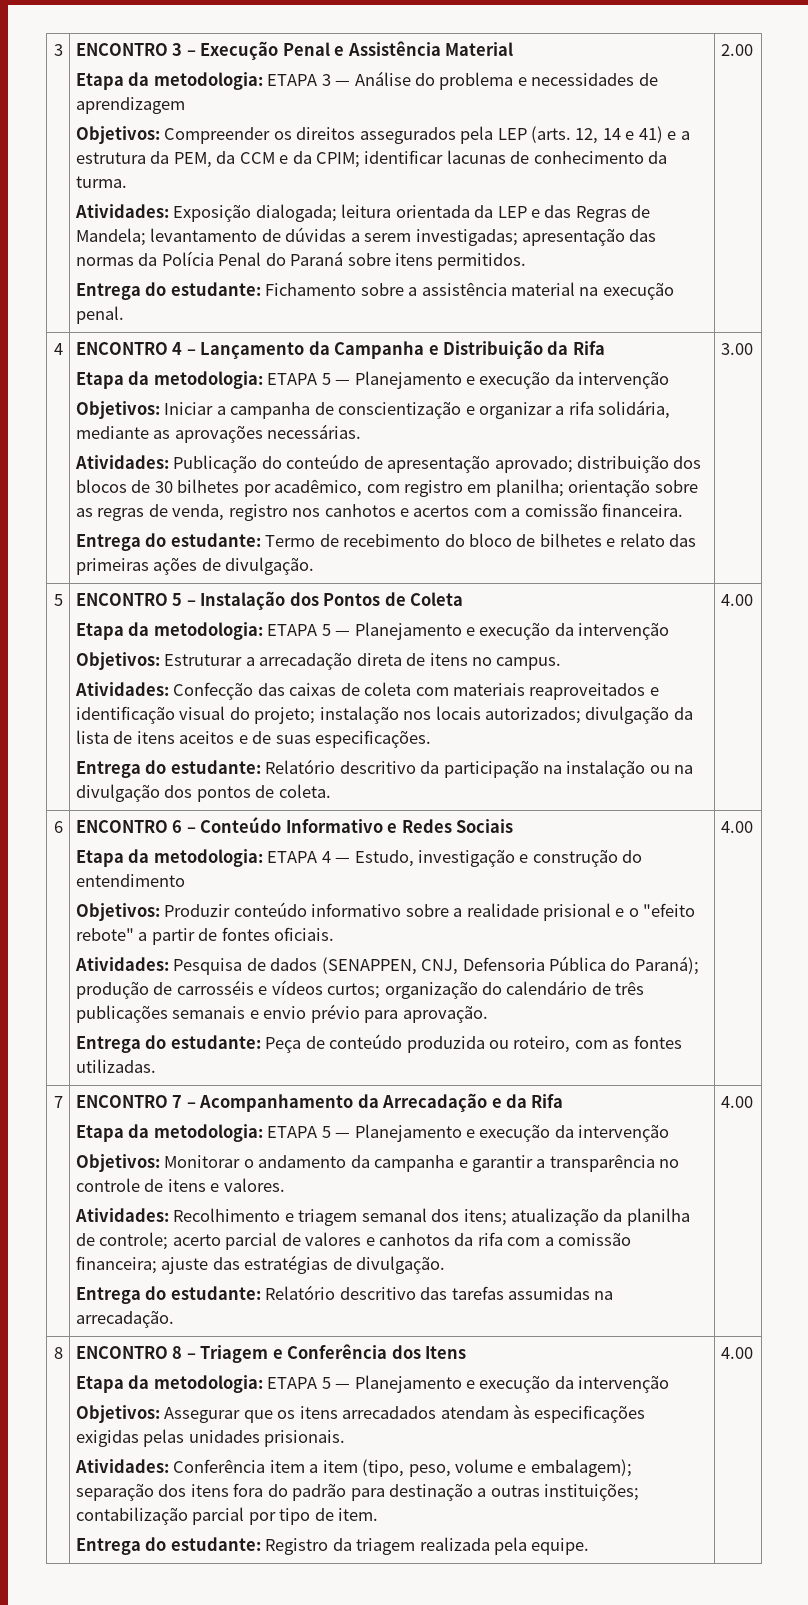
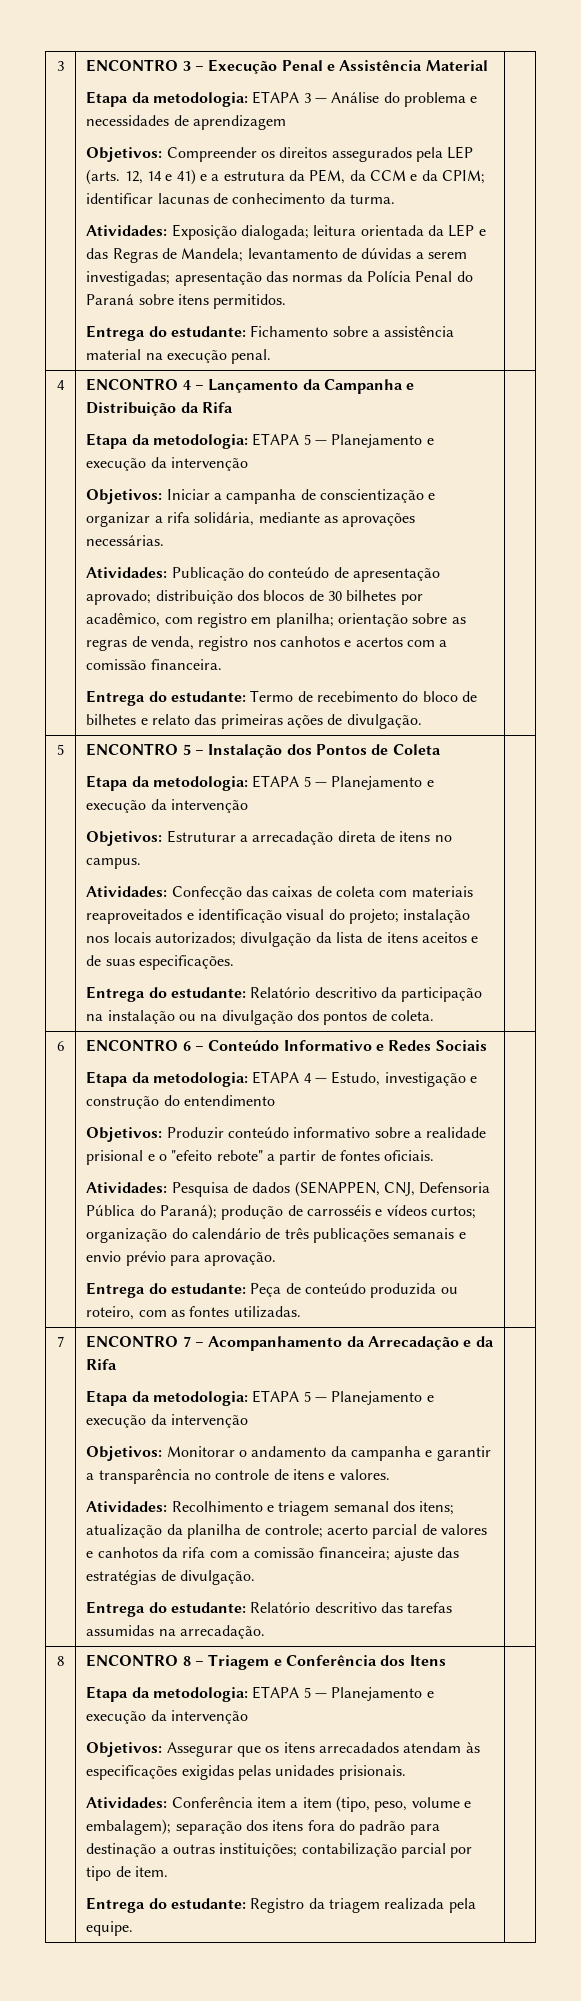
- 2.00
- 3.00
- Entrega do estudante: Relatório descritivo da participação na instalação ou na divulgação dos pontos de coleta. | 4.00
+ Entrega do estudante: Relatório descritivo da participação na instalação ou na divulgação dos pontos de coleta.
- Entrega do estudante: Peça de conteúdo produzida ou roteiro, com as fontes utilizadas. | 4.00
+ Entrega do estudante: Peça de conteúdo produzida ou roteiro, com as fontes utilizadas.
- Entrega do estudante: Relatório descritivo das tarefas assumidas na arrecadação. | 4.00
+ Entrega do estudante: Relatório descritivo das tarefas assumidas na arrecadação.
- Entrega do estudante: Registro da triagem realizada pela equipe. | 4.00
+ Entrega do estudante: Registro da triagem realizada pela equipe.

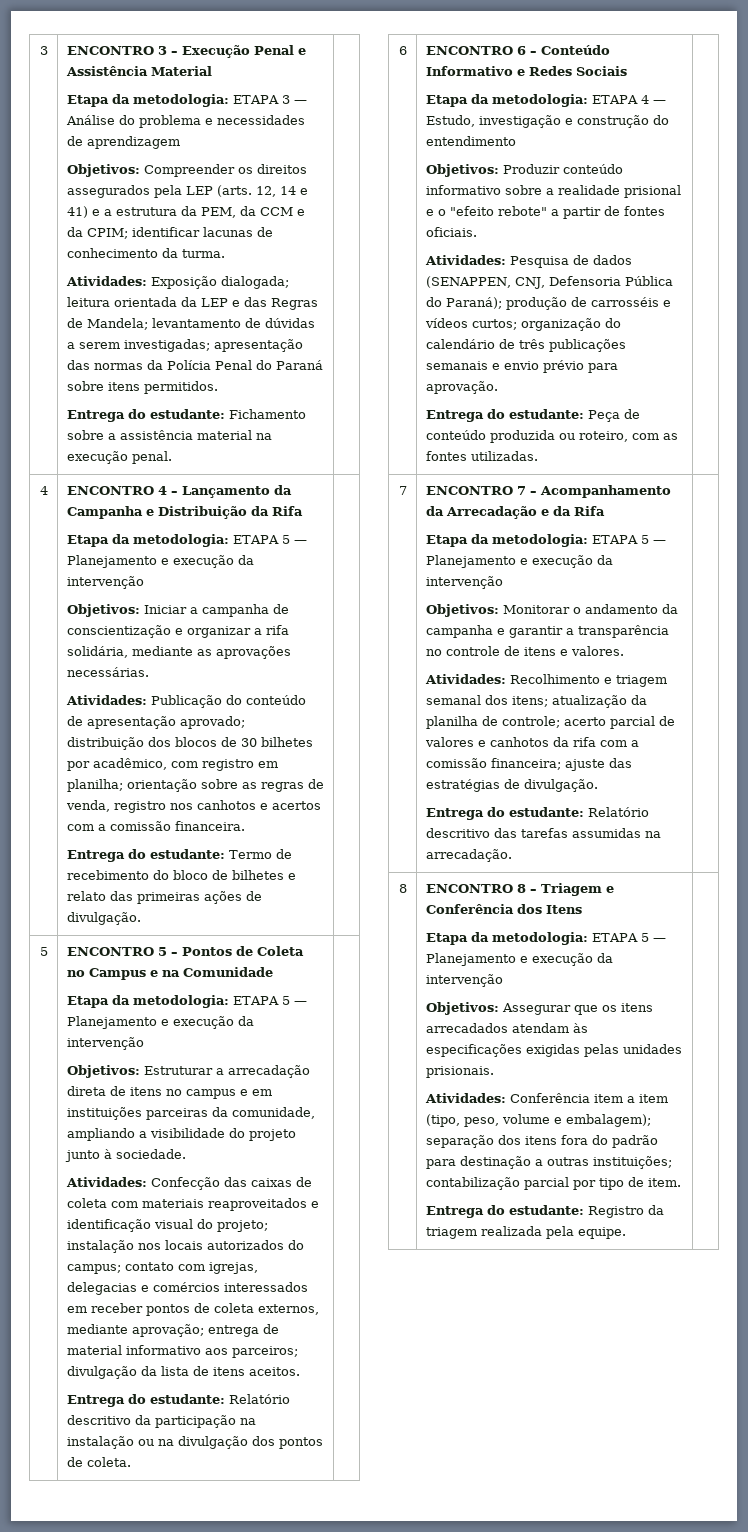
- ENCONTRO 5 – Instalação dos Pontos de Coleta
+ ENCONTRO 5 – Pontos de Coleta no Campus e na Comunidade
- Objetivos: Estruturar a arrecadação direta de itens no campus.
+ Objetivos: Estruturar a arrecadação direta de itens no campus e em instituições parceiras da comunidade, ampliando a visibilidade do projeto junto à sociedade.
- Atividades: Confecção das caixas de coleta com materiais reaproveitados e identificação visual do projeto; instalação nos locais autorizados; divulgação da lista de itens aceitos e de suas especificações.
+ Atividades: Confecção das caixas de coleta com materiais reaproveitados e identificação visual do projeto; instalação nos locais autorizados do campus; contato com igrejas, delegacias e comércios interessados em receber pontos de coleta externos, mediante aprovação; entrega de material informativo aos parceiros; divulgação da lista de itens aceitos.

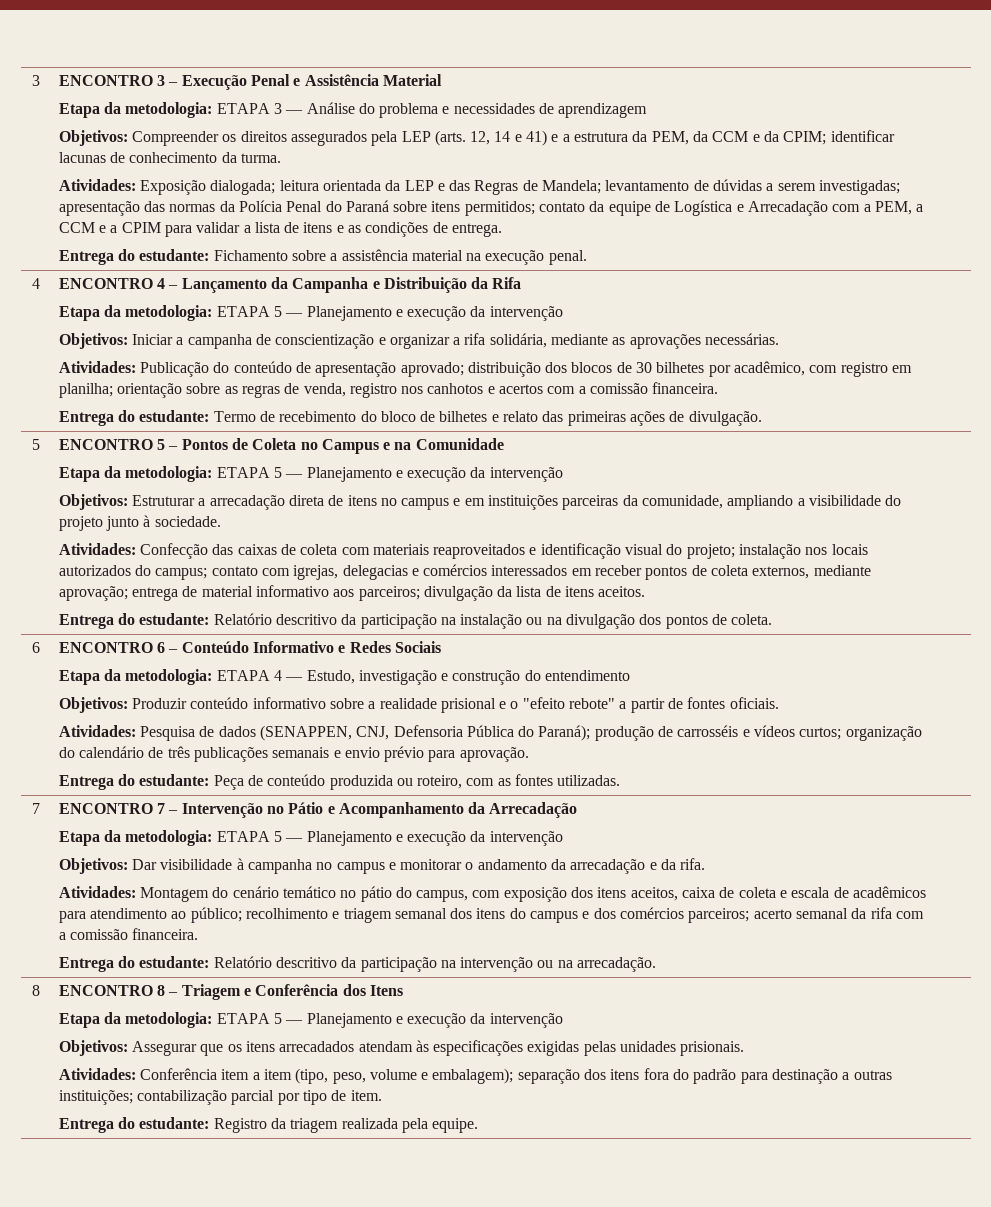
- Atividades: Exposição dialogada; leitura orientada da LEP e das Regras de Mandela; levantamento de dúvidas a serem investigadas; apresentação das normas da Polícia Penal do Paraná sobre itens permitidos.
+ Atividades: Exposição dialogada; leitura orientada da LEP e das Regras de Mandela; levantamento de dúvidas a serem investigadas; apresentação das normas da Polícia Penal do Paraná sobre itens permitidos; contato da equipe de Logística e Arrecadação com a PEM, a CCM e a CPIM para validar a lista de itens e as condições de entrega.
- ENCONTRO 7 – Acompanhamento da Arrecadação e da Rifa
+ ENCONTRO 7 – Intervenção no Pátio e Acompanhamento da Arrecadação
- Objetivos: Monitorar o andamento da campanha e garantir a transparência no controle de itens e valores.
- Atividades: Recolhimento e triagem semanal dos itens; atualização da planilha de controle; acerto parcial de valores e canhotos da rifa com a comissão financeira; ajuste das estratégias de divulgação.
- Entrega do estudante: Relatório descritivo das tarefas assumidas na arrecadação.
+ Objetivos: Dar visibilidade à campanha no campus e monitorar o andamento da arrecadação e da rifa.
+ Atividades: Montagem do cenário temático no pátio do campus, com exposição dos itens aceitos, caixa de coleta e escala de acadêmicos para atendimento ao público; recolhimento e triagem semanal dos itens do campus e dos comércios parceiros; acerto semanal da rifa com a comissão financeira.
+ Entrega do estudante: Relatório descritivo da participação na intervenção ou na arrecadação.

